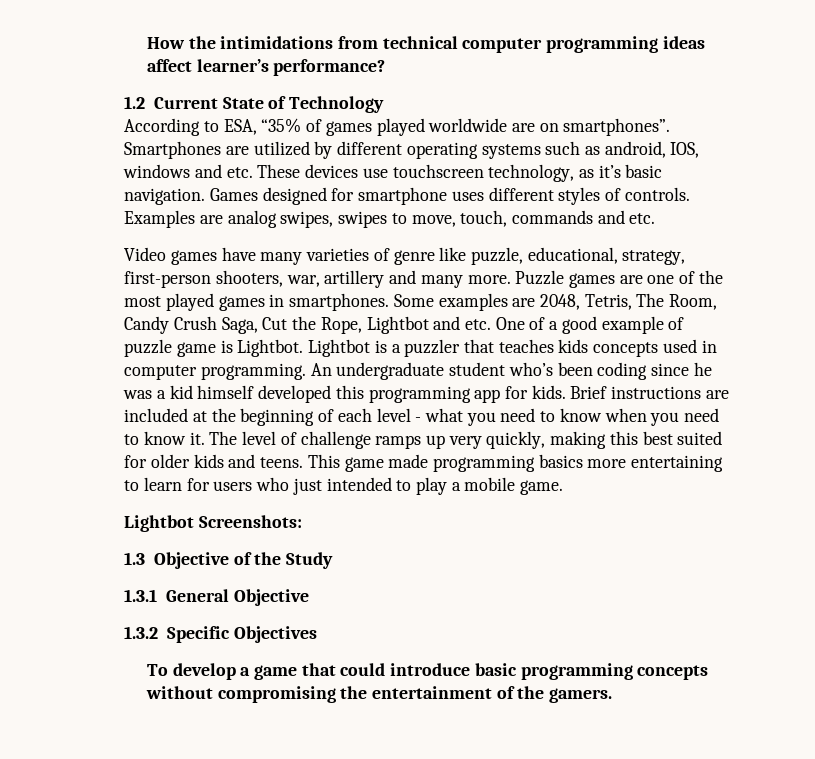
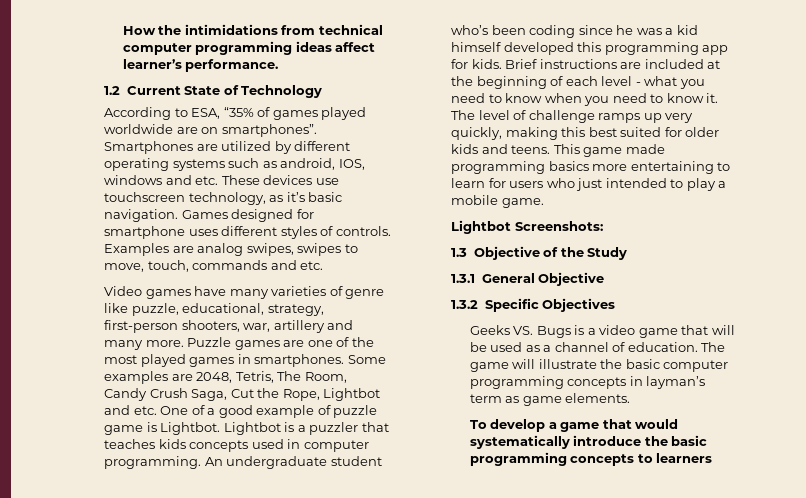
- How the intimidations from technical computer programming ideas affect learner’s performance?
+ How the intimidations from technical computer programming ideas affect learner’s performance.
+ Geeks VS. Bugs is a video game that will be used as a channel of education. The game will illustrate the basic computer programming concepts in layman’s term as game elements.
- To develop a game that could introduce basic programming concepts without compromising the entertainment of the gamers.
+ To develop a game that would systematically introduce the basic programming concepts to learners

